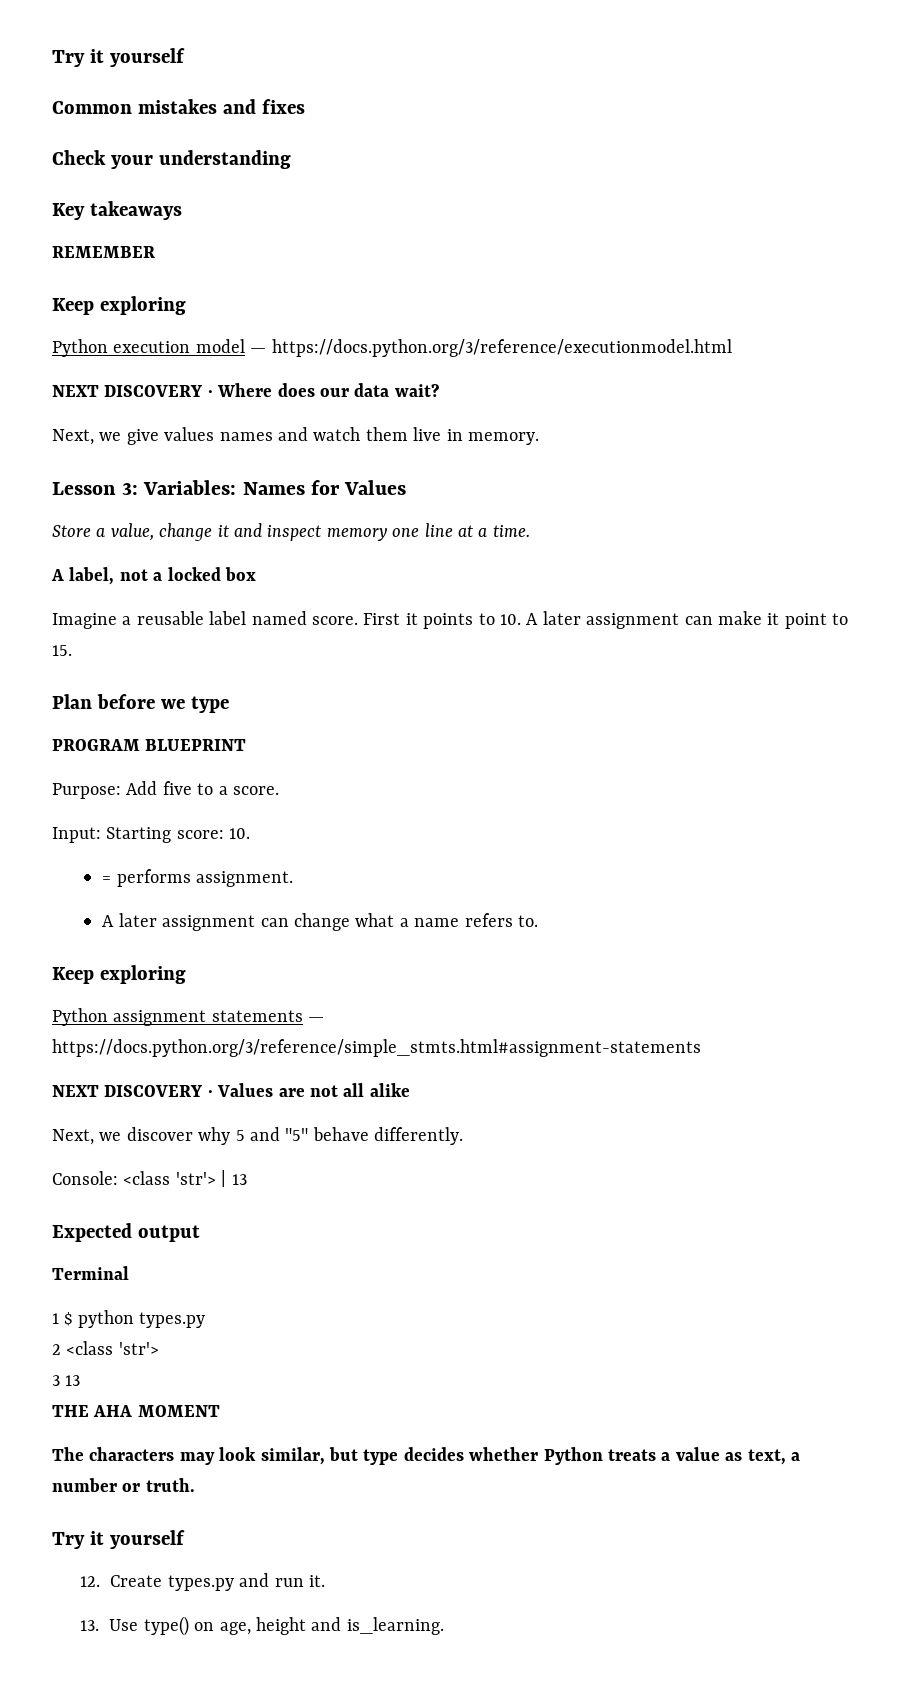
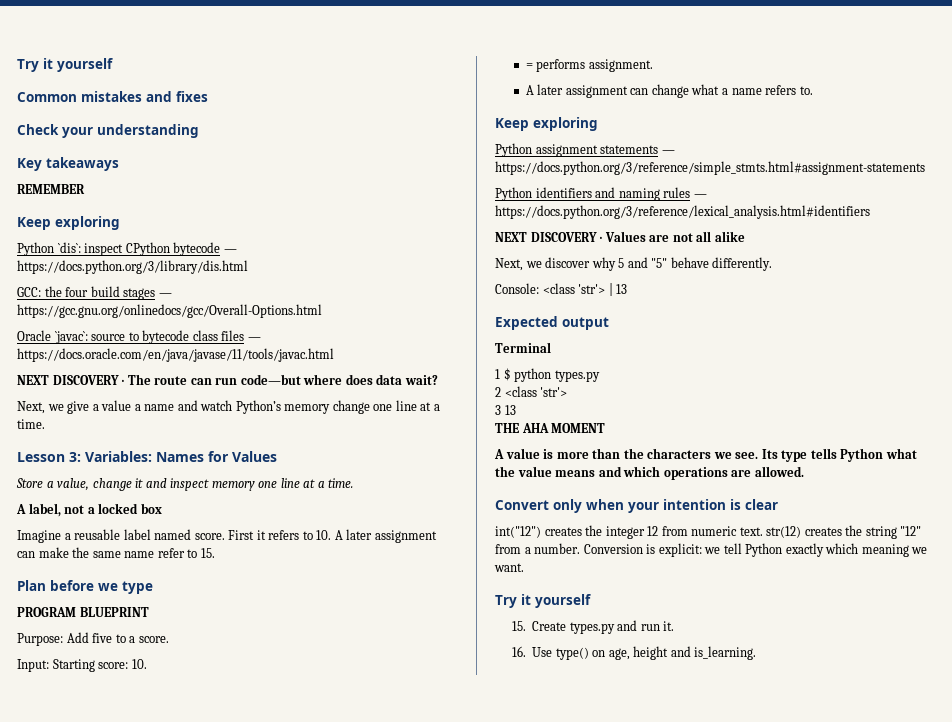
- Python execution model — https://docs.python.org/3/reference/executionmodel.html
- NEXT DISCOVERY · Where does our data wait?
+ Python `dis`: inspect CPython bytecode — https://docs.python.org/3/library/dis.html
+ GCC: the four build stages — https://gcc.gnu.org/onlinedocs/gcc/Overall-Options.html
+ Oracle `javac`: source to bytecode class files — https://docs.oracle.com/en/java/javase/11/tools/javac.html
+ NEXT DISCOVERY · The route can run code—but where does data wait?
- Next, we give values names and watch them live in memory.
+ Next, we give a value a name and watch Python’s memory change one line at a time.
- First it points to 10. A later assignment can make it point to 15.
+ First it refers to 10. A later assignment can make the same name refer to 15.
+ Python identifiers and naming rules — https://docs.python.org/3/reference/lexical_analysis.html#identifiers
- The characters may look similar, but type decides whether Python treats a value as text, a number or truth.
+ A value is more than the characters we see. Its type tells Python what the value means and which operations are allowed.
+ Convert only when your intention is clear
+ int("12") creates the integer 12 from numeric text. str(12) creates the string "12" from a number. Conversion is explicit: we tell Python exactly which meaning we want.
  Try it yourself
- 12. Create types.py and run it.
+ 15. Create types.py and run it.
- 13. Use type() on age, height and is_learning.
+ 16. Use type() on age, height and is_learning.

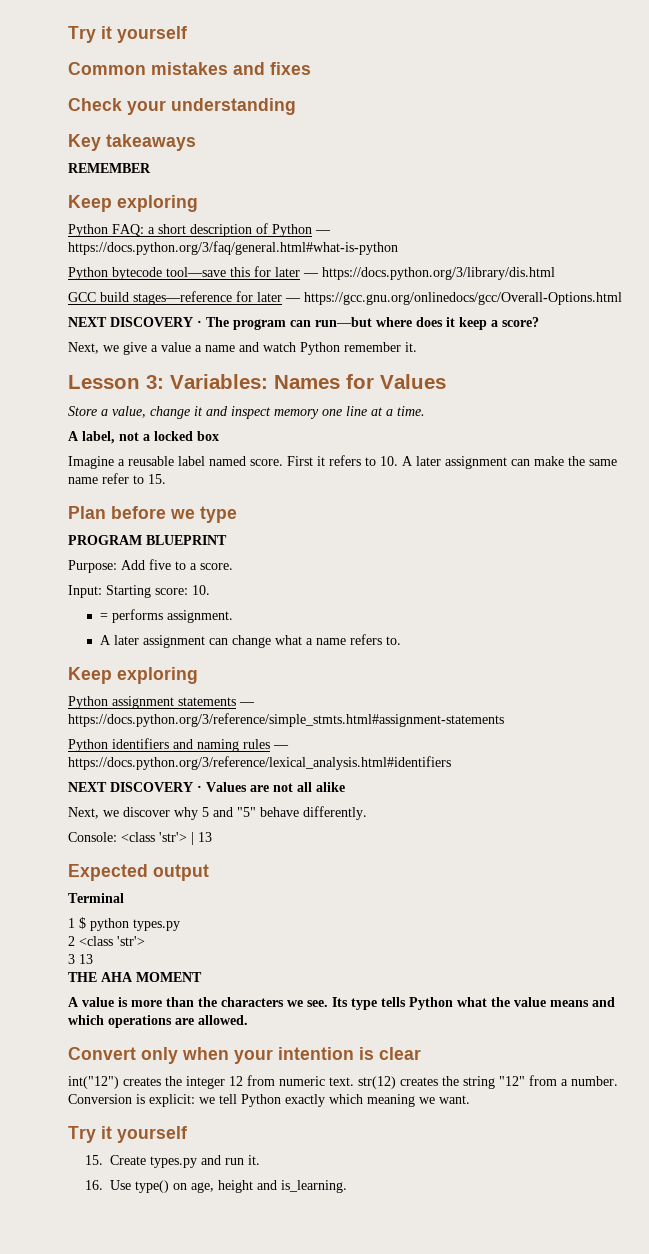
- Python `dis`: inspect CPython bytecode — https://docs.python.org/3/library/dis.html
- GCC: the four build stages — https://gcc.gnu.org/onlinedocs/gcc/Overall-Options.html
- Oracle `javac`: source to bytecode class files — https://docs.oracle.com/en/java/javase/11/tools/javac.html
- NEXT DISCOVERY · The route can run code—but where does data wait?
+ Python FAQ: a short description of Python — https://docs.python.org/3/faq/general.html#what-is-python
+ Python bytecode tool—save this for later — https://docs.python.org/3/library/dis.html
+ GCC build stages—reference for later — https://gcc.gnu.org/onlinedocs/gcc/Overall-Options.html
+ NEXT DISCOVERY · The program can run—but where does it keep a score?
- Next, we give a value a name and watch Python’s memory change one line at a time.
+ Next, we give a value a name and watch Python remember it.

